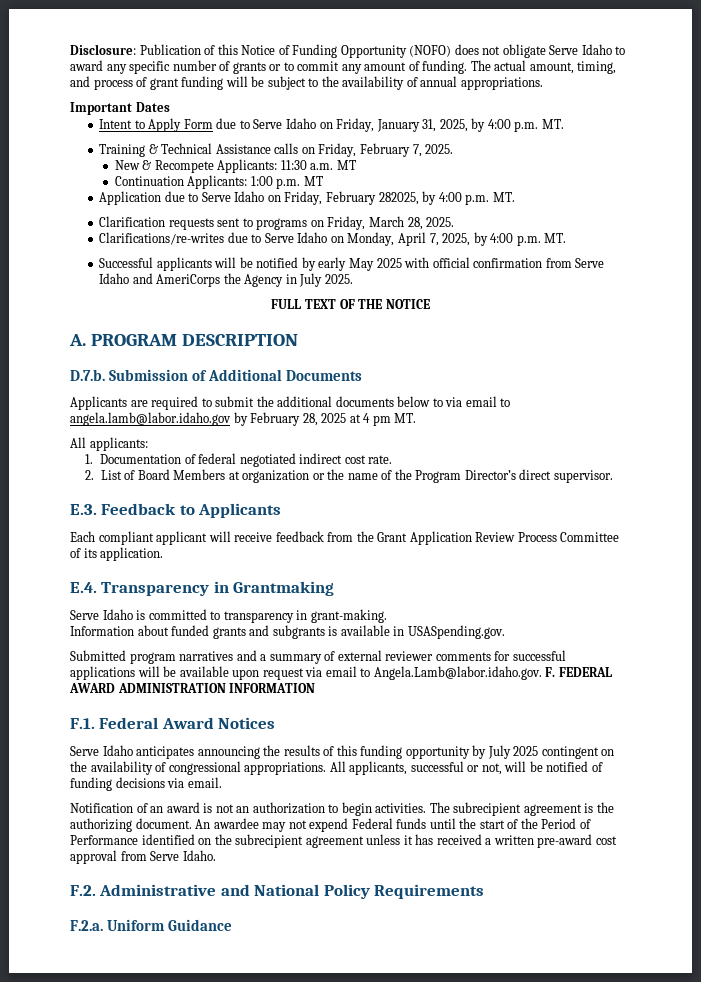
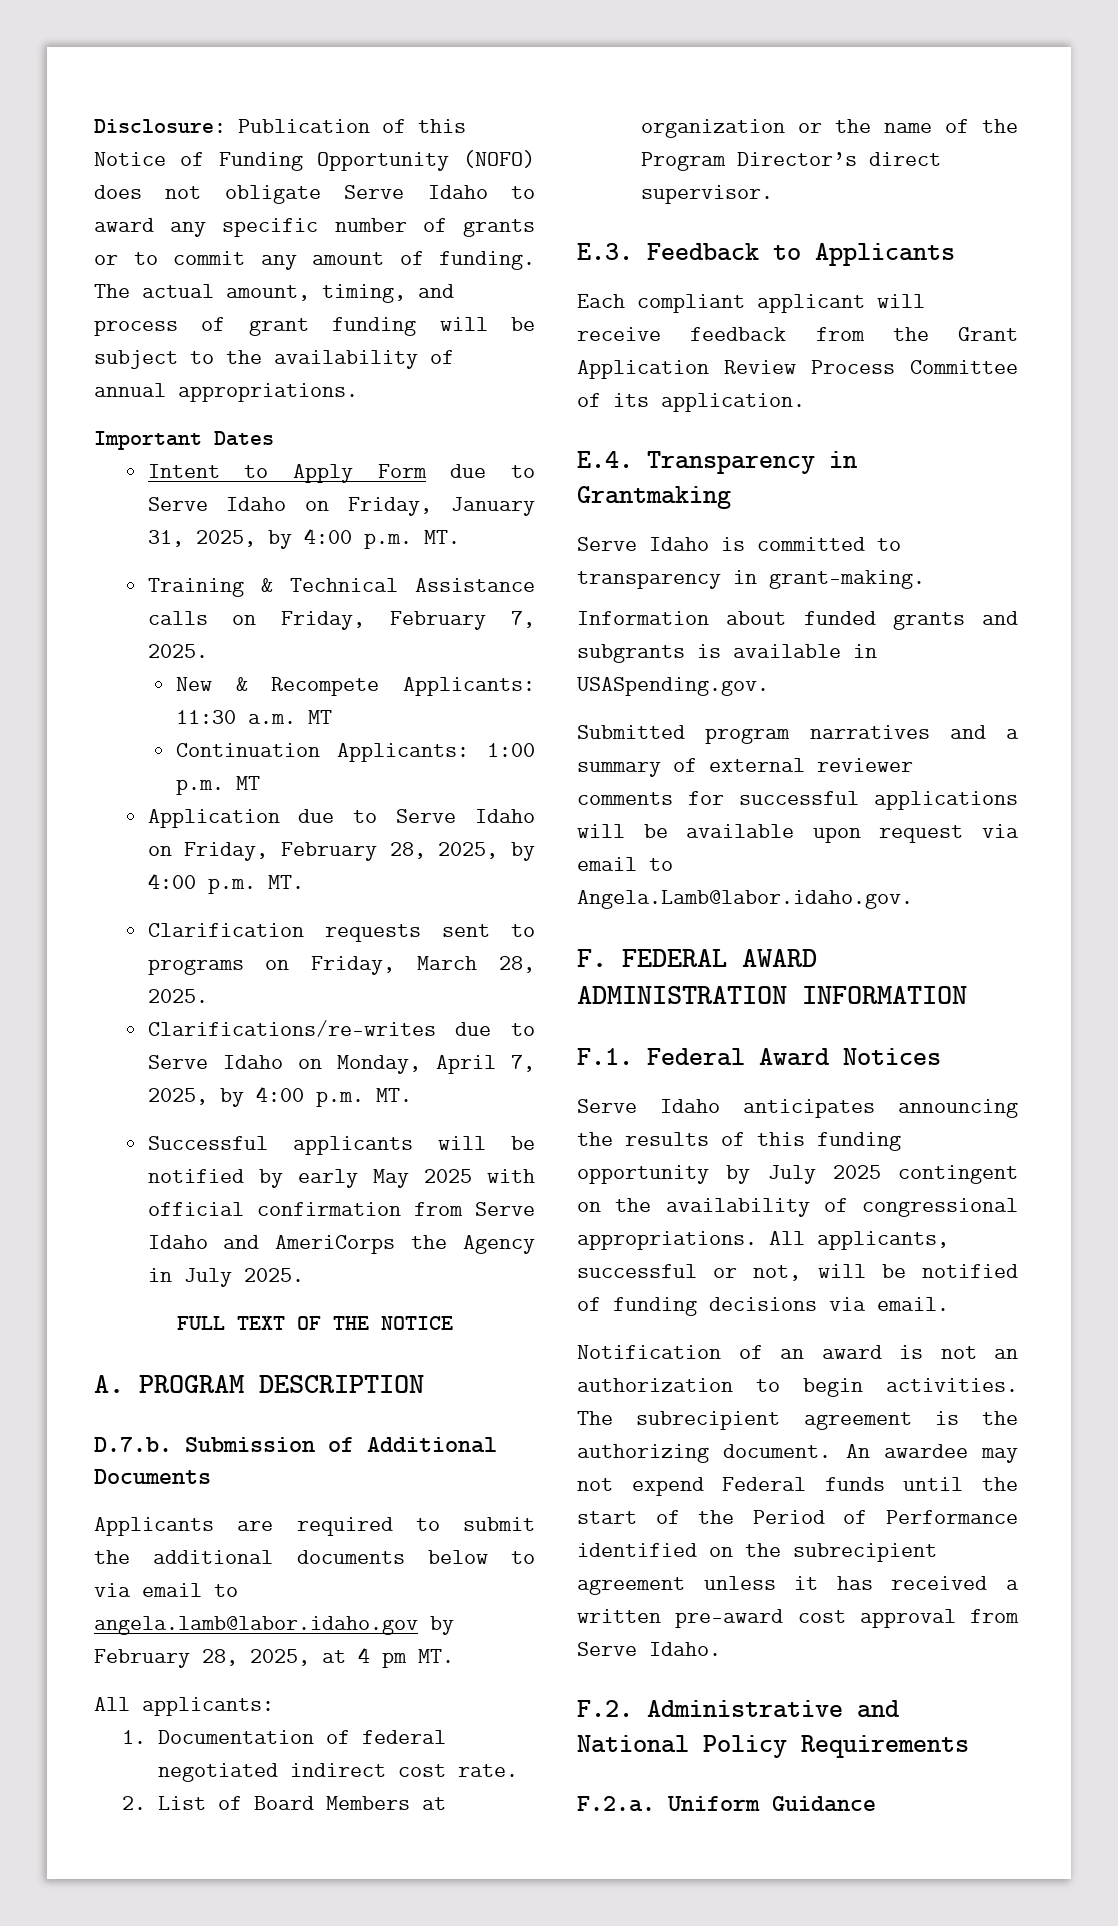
- Application due to Serve Idaho on Friday, February 282025, by 4:00 p.m. MT.
+ Application due to Serve Idaho on Friday, February 28, 2025, by 4:00 p.m. MT.
- Applicants are required to submit the additional documents below to via email to angela.lamb@labor.idaho.gov by February 28, 2025 at 4 pm MT.
+ Applicants are required to submit the additional documents below to via email to angela.lamb@labor.idaho.gov by February 28, 2025, at 4 pm MT.
- Submitted program narratives and a summary of external reviewer comments for successful applications will be available upon request via email to Angela.Lamb@labor.idaho.gov. F. FEDERAL AWARD ADMINISTRATION INFORMATION
+ Submitted program narratives and a summary of external reviewer comments for successful applications will be available upon request via email to Angela.Lamb@labor.idaho.gov.
+ F. FEDERAL AWARD ADMINISTRATION INFORMATION

